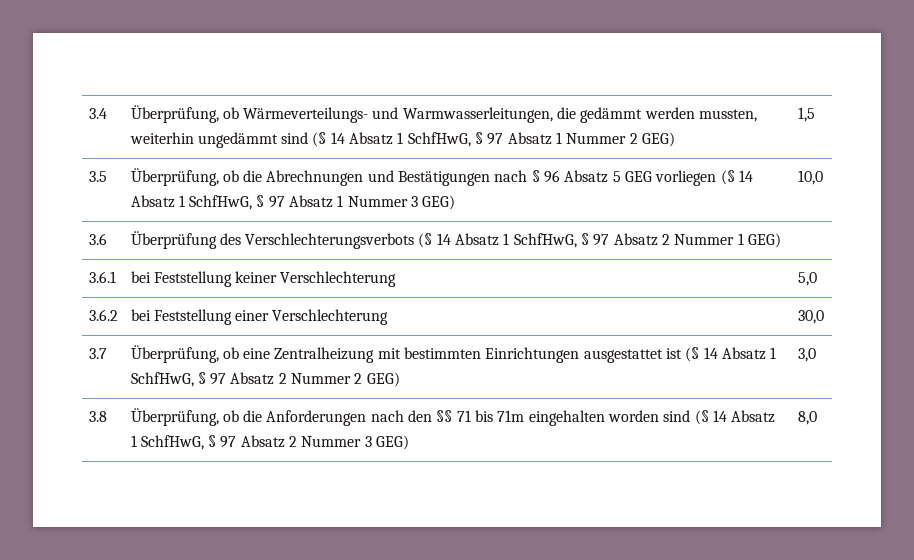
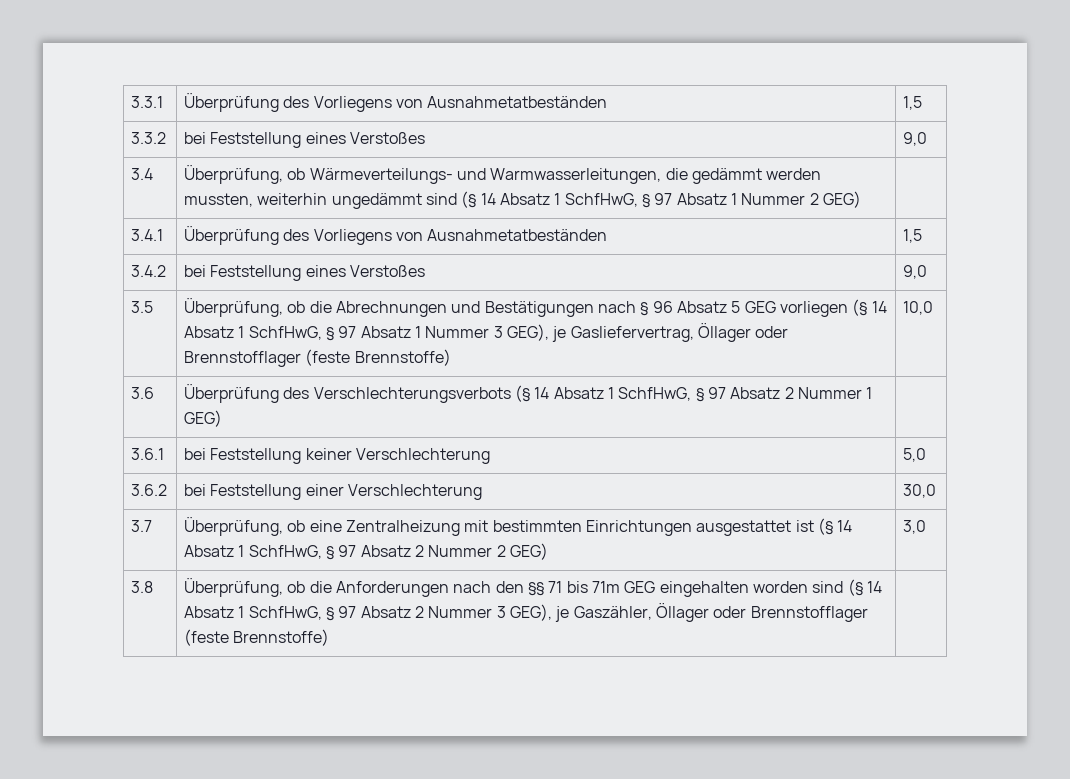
+ 3.3.1 | Überprüfung des Vorliegens von Ausnahmetatbeständen | 1,5
+ 3.3.2 | bei Feststellung eines Verstoßes | 9,0
- 3.4 | Überprüfung, ob Wärmeverteilungs- und Warmwasserleitungen, die gedämmt werden mussten, weiterhin ungedämmt sind (§ 14 Absatz 1 SchfHwG, § 97 Absatz 1 Nummer 2 GEG) | 1,5
+ 3.4 | Überprüfung, ob Wärmeverteilungs- und Warmwasserleitungen, die gedämmt werden mussten, weiterhin ungedämmt sind (§ 14 Absatz 1 SchfHwG, § 97 Absatz 1 Nummer 2 GEG) |
+ 3.4.1 | Überprüfung des Vorliegens von Ausnahmetatbeständen | 1,5
+ 3.4.2 | bei Feststellung eines Verstoßes | 9,0
- 3.5 | Überprüfung, ob die Abrechnungen und Bestätigungen nach § 96 Absatz 5 GEG vorliegen (§ 14 Absatz 1 SchfHwG, § 97 Absatz 1 Nummer 3 GEG) | 10,0
+ 3.5 | Überprüfung, ob die Abrechnungen und Bestätigungen nach § 96 Absatz 5 GEG vorliegen (§ 14 Absatz 1 SchfHwG, § 97 Absatz 1 Nummer 3 GEG), je Gasliefervertrag, Öllager oder Brennstofflager (feste Brennstoffe) | 10,0
- 3.8 | Überprüfung, ob die Anforderungen nach den §§ 71 bis 71m eingehalten worden sind (§ 14 Absatz 1 SchfHwG, § 97 Absatz 2 Nummer 3 GEG) | 8,0
+ 3.8 | Überprüfung, ob die Anforderungen nach den §§ 71 bis 71m GEG eingehalten worden sind (§ 14 Absatz 1 SchfHwG, § 97 Absatz 2 Nummer 3 GEG), je Gaszähler, Öllager oder Brennstofflager (feste Brennstoffe) |

